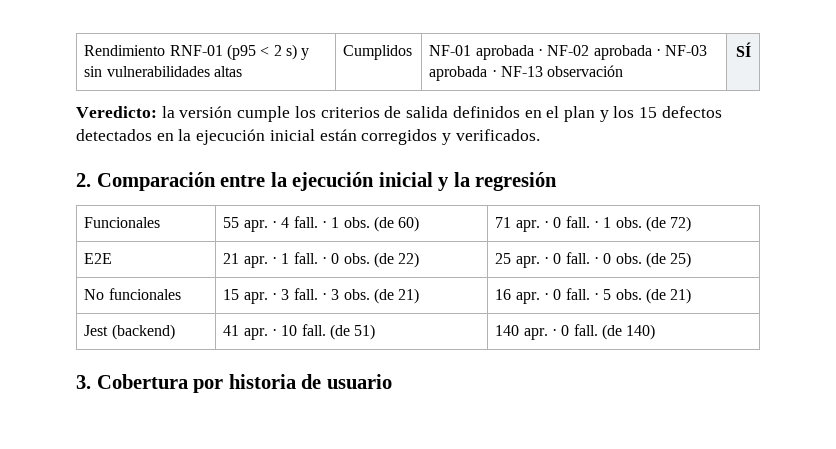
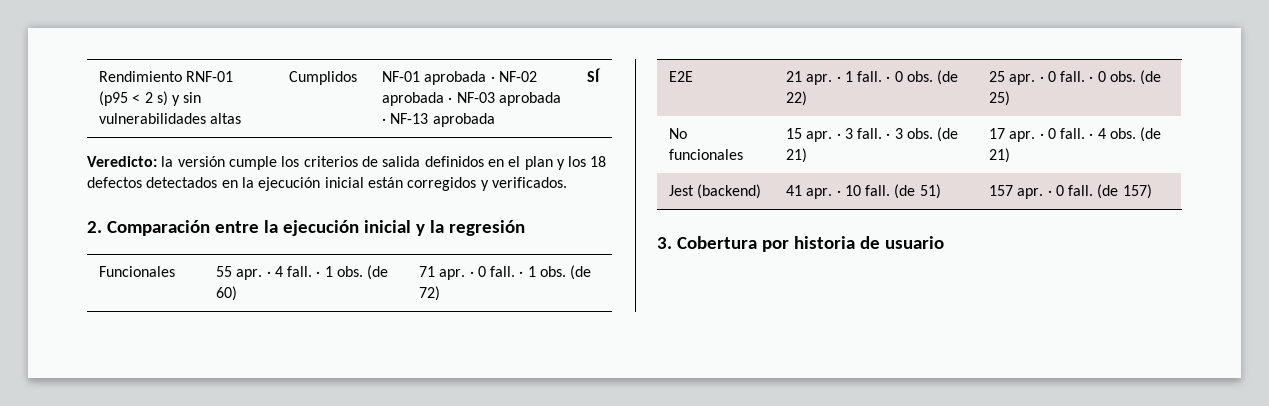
- Rendimiento RNF-01 (p95 < 2 s) y sin vulnerabilidades altas | Cumplidos | NF-01 aprobada · NF-02 aprobada · NF-03 aprobada · NF-13 observación | SÍ
+ Rendimiento RNF-01 (p95 < 2 s) y sin vulnerabilidades altas | Cumplidos | NF-01 aprobada · NF-02 aprobada · NF-03 aprobada · NF-13 aprobada | SÍ
- Veredicto: la versión cumple los criterios de salida definidos en el plan y los 15 defectos detectados en la ejecución inicial están corregidos y verificados.
+ Veredicto: la versión cumple los criterios de salida definidos en el plan y los 18 defectos detectados en la ejecución inicial están corregidos y verificados.
- No funcionales | 15 apr. · 3 fall. · 3 obs. (de 21) | 16 apr. · 0 fall. · 5 obs. (de 21)
+ No funcionales | 15 apr. · 3 fall. · 3 obs. (de 21) | 17 apr. · 0 fall. · 4 obs. (de 21)
- Jest (backend) | 41 apr. · 10 fall. (de 51) | 140 apr. · 0 fall. (de 140)
+ Jest (backend) | 41 apr. · 10 fall. (de 51) | 157 apr. · 0 fall. (de 157)

